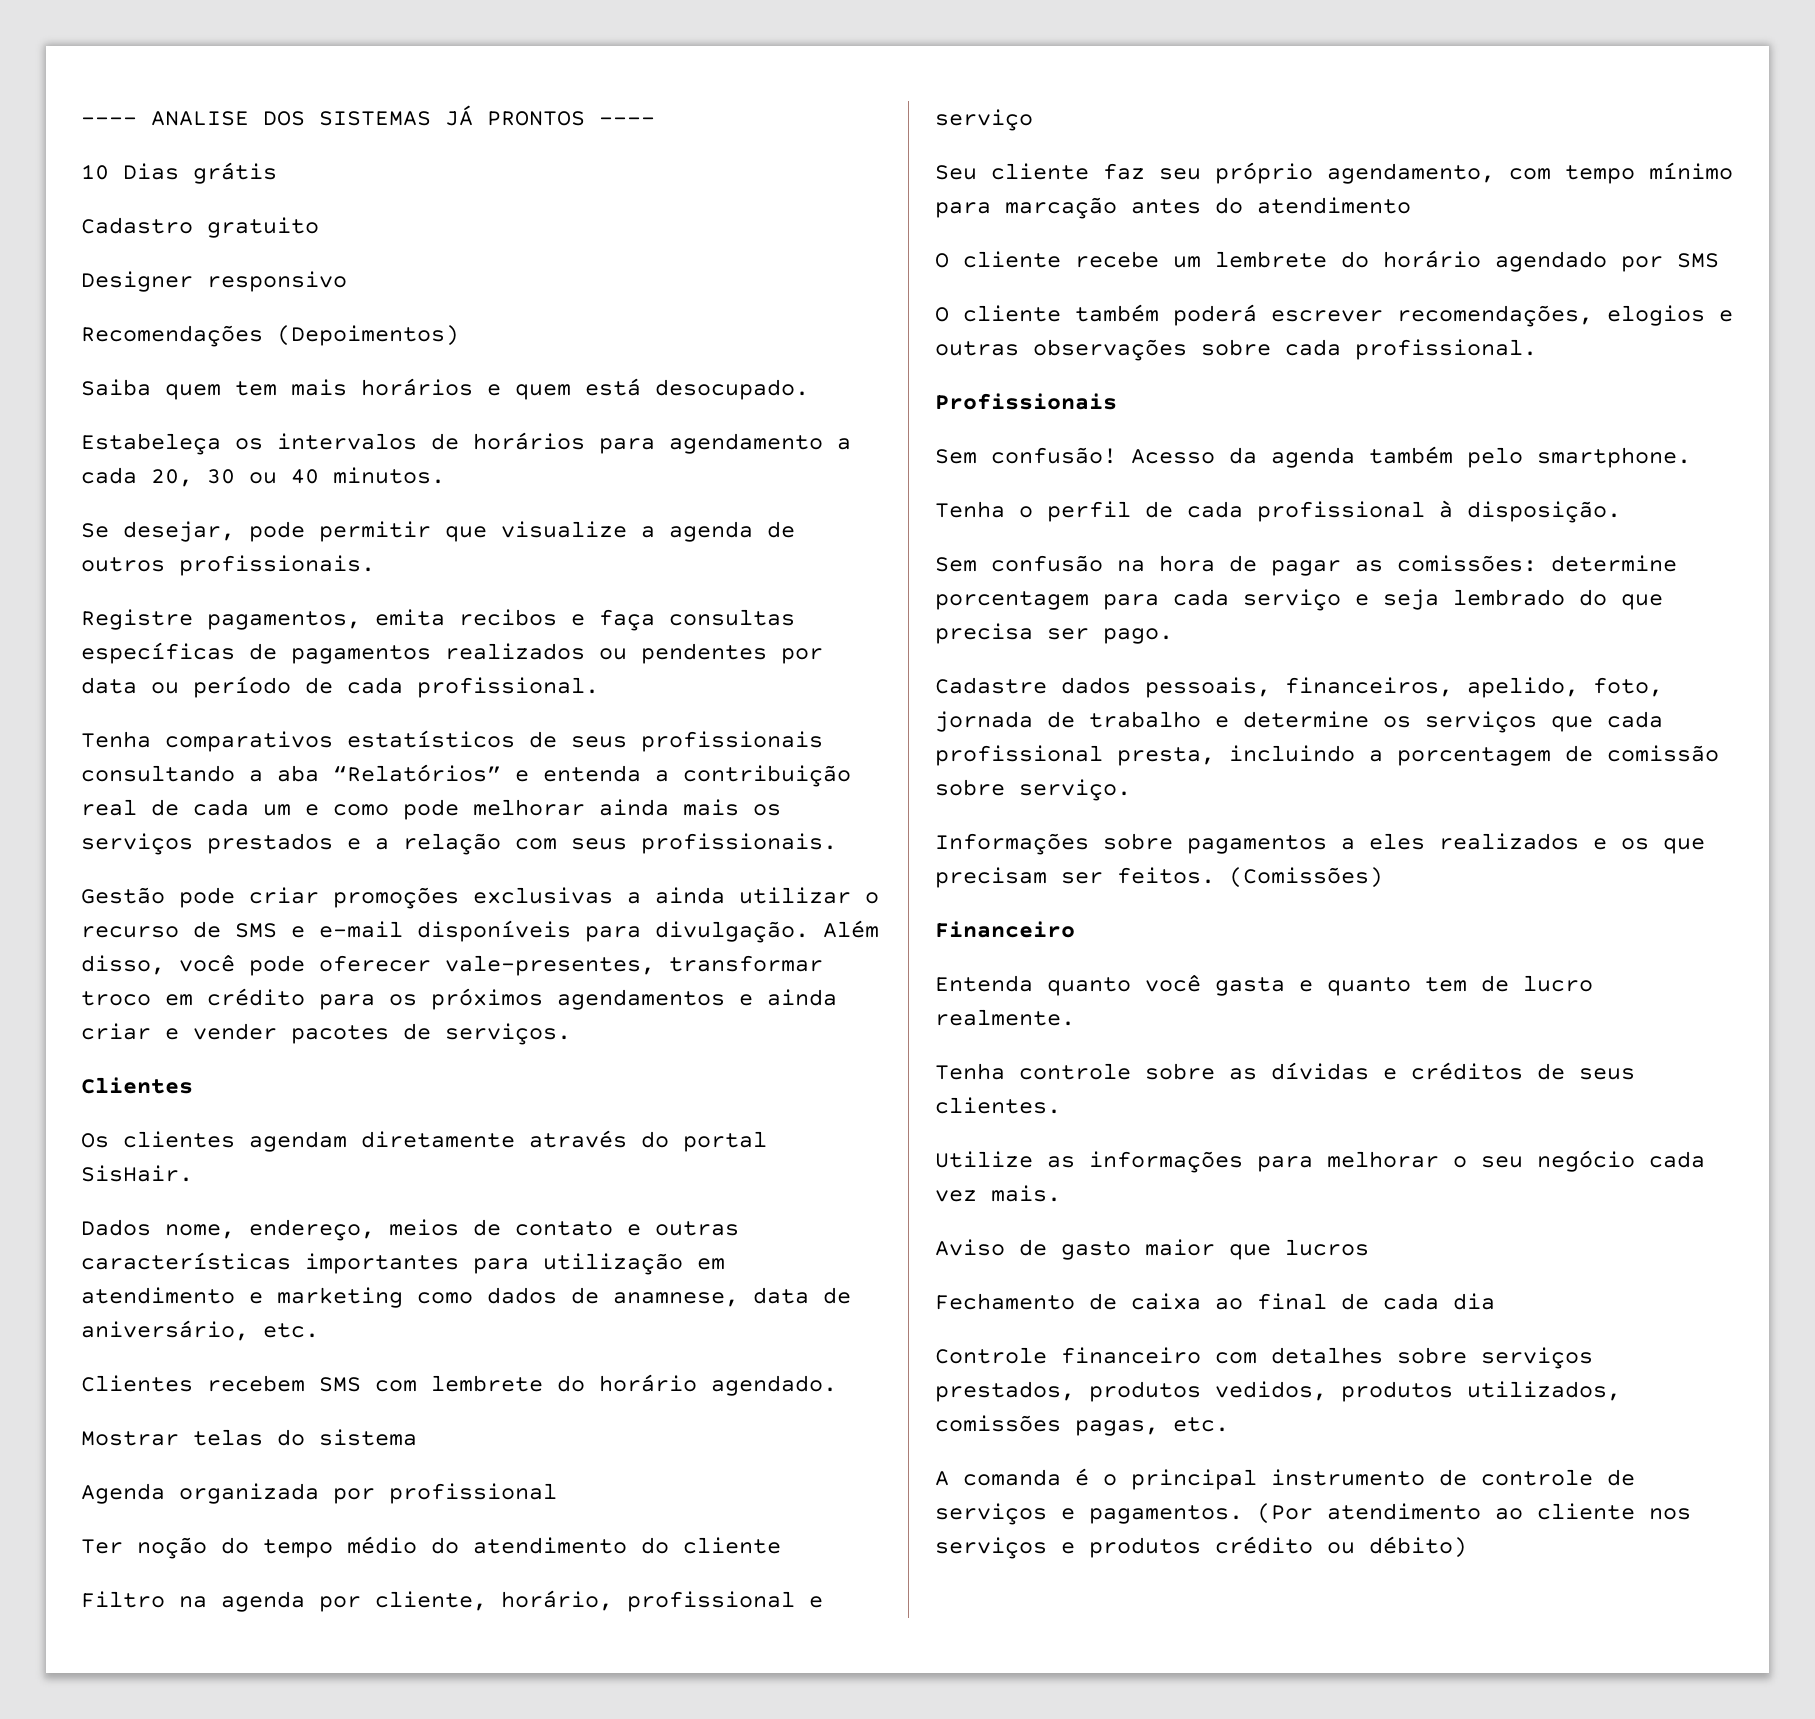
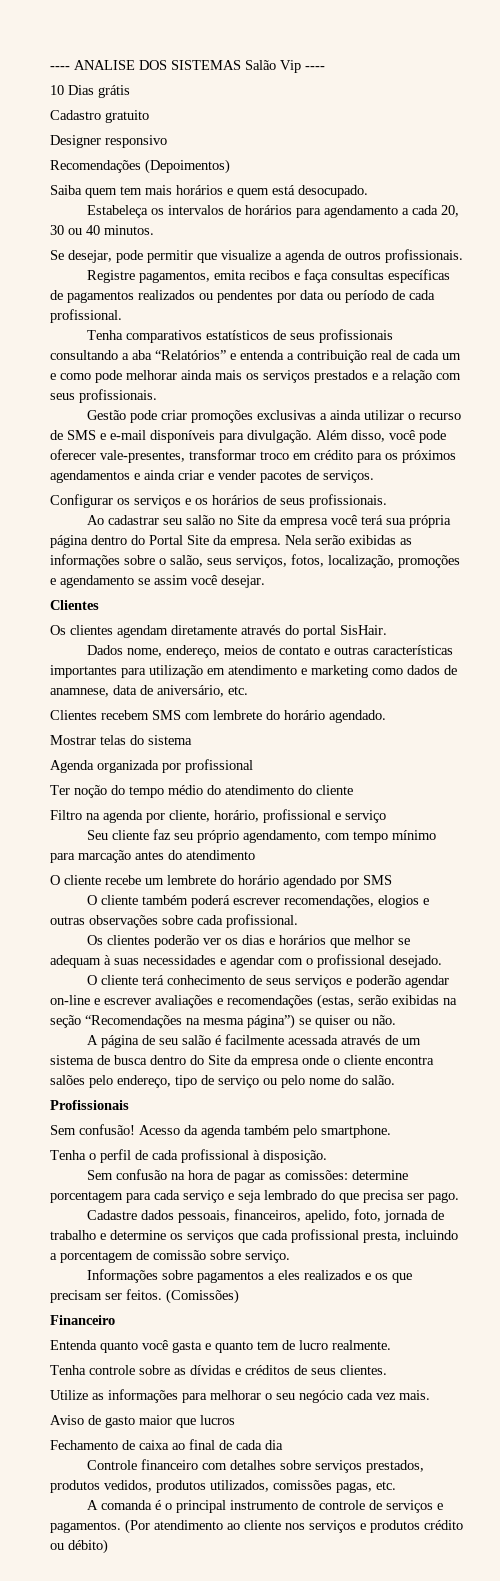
- ---- ANALISE DOS SISTEMAS JÁ PRONTOS ----
+ ---- ANALISE DOS SISTEMAS Salão Vip ----
+ Configurar os serviços e os horários de seus profissionais.
+ Ao cadastrar seu salão no Site da empresa você terá sua própria página dentro do Portal Site da empresa. Nela serão exibidas as informações sobre o salão, seus serviços, fotos, localização, promoções e agendamento se assim você desejar.
+ Os clientes poderão ver os dias e horários que melhor se adequam à suas necessidades e agendar com o profissional desejado.
+ O cliente terá conhecimento de seus serviços e poderão agendar on-line e escrever avaliações e recomendações (estas, serão exibidas na seção “Recomendações na mesma página”) se quiser ou não.
+ A página de seu salão é facilmente acessada através de um sistema de busca dentro do Site da empresa onde o cliente encontra salões pelo endereço, tipo de serviço ou pelo nome do salão.

